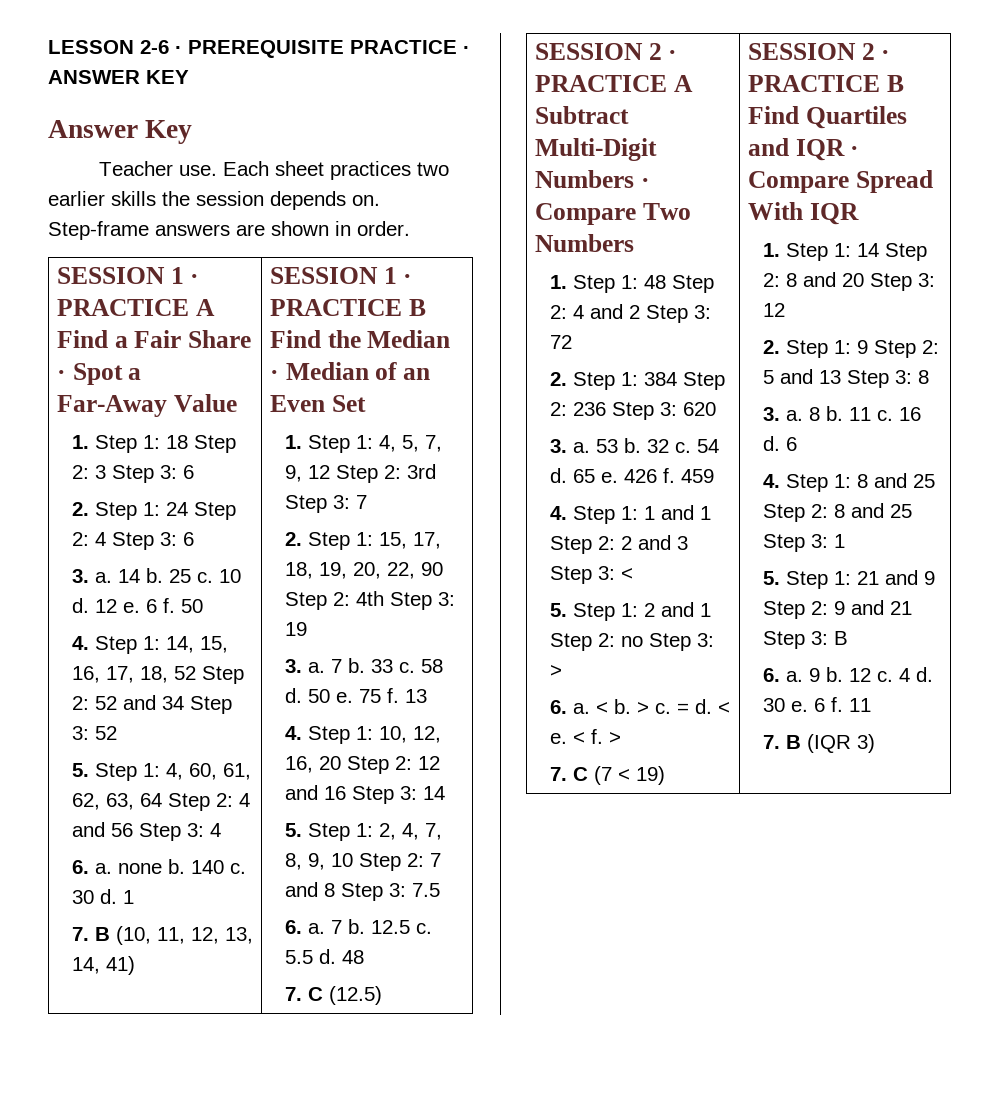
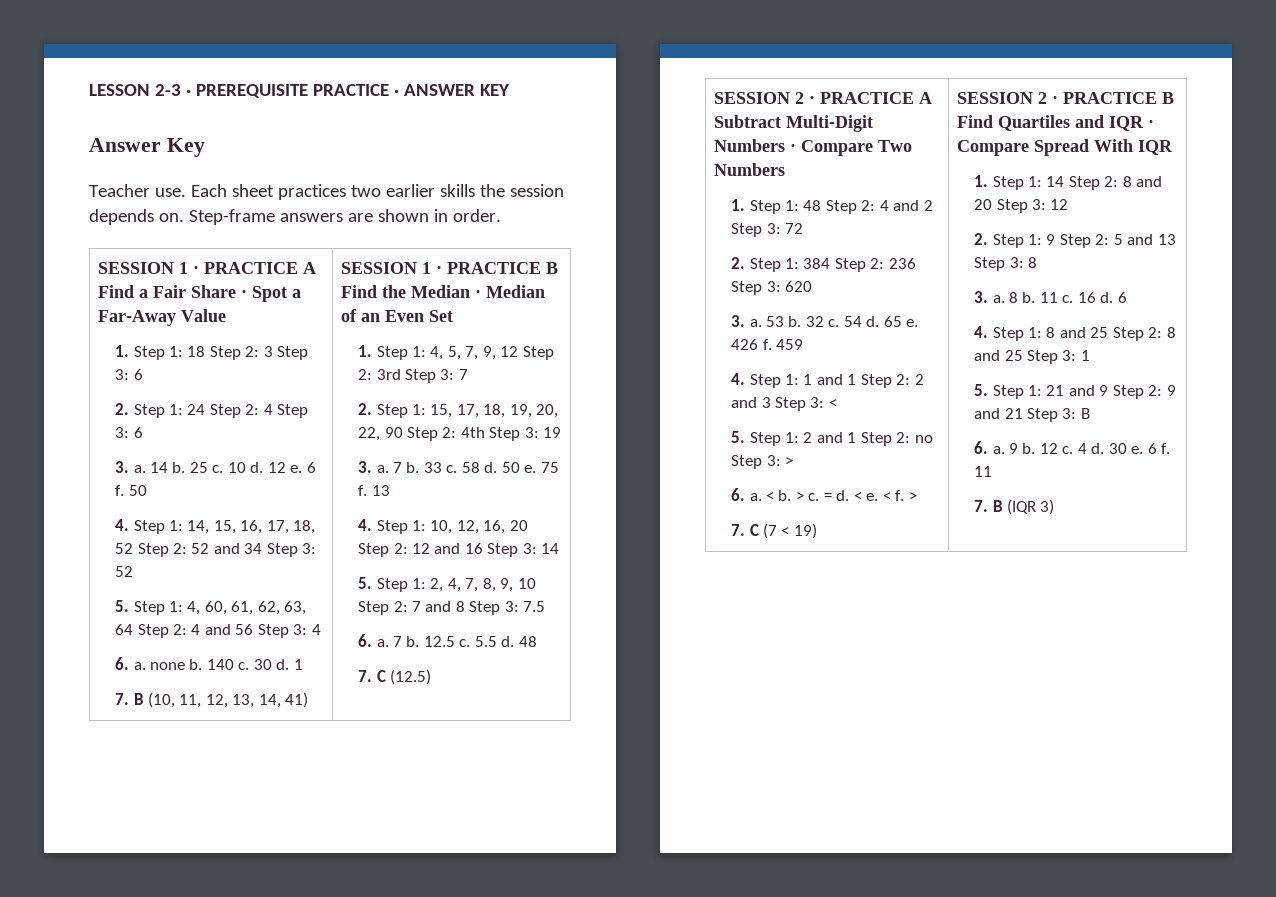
- LESSON 2-6 · PREREQUISITE PRACTICE · ANSWER KEY
+ LESSON 2-3 · PREREQUISITE PRACTICE · ANSWER KEY

